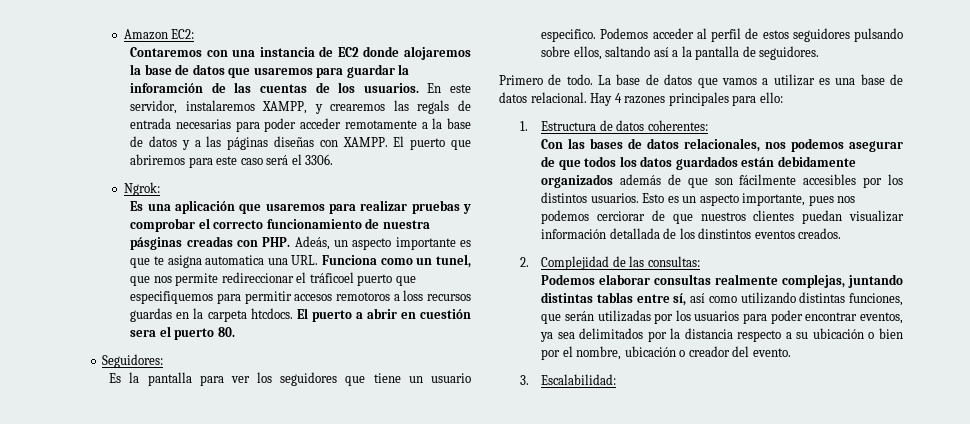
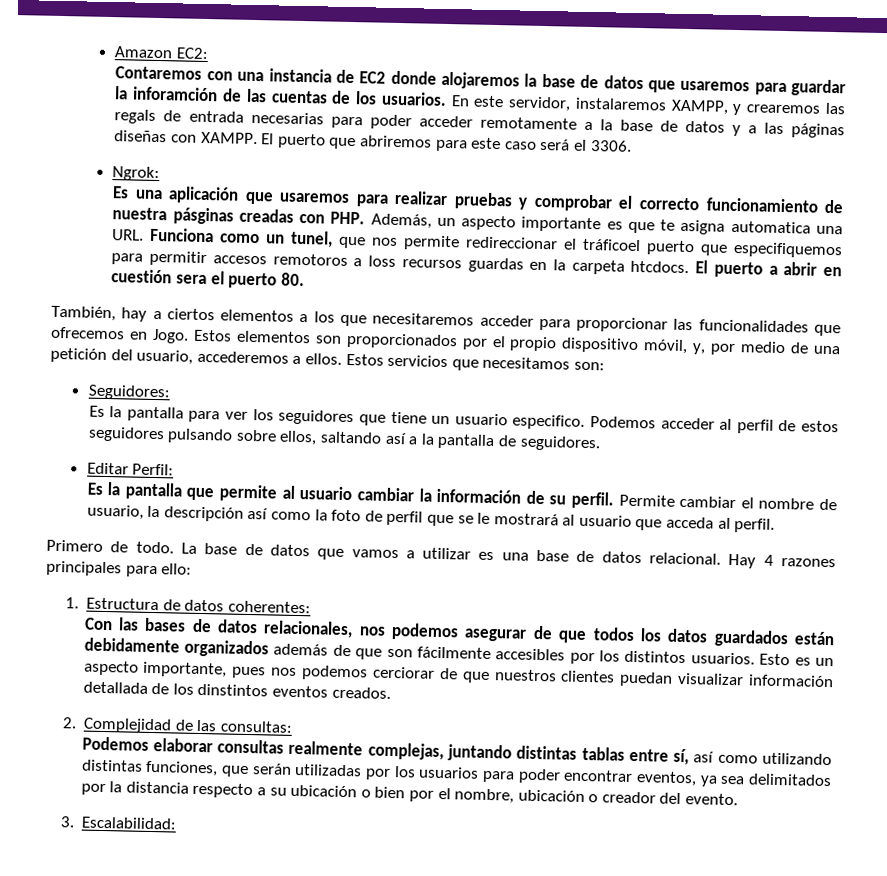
- Es una aplicación que usaremos para realizar pruebas y comprobar el correcto funcionamiento de nuestra pásginas creadas con PHP. Adeás, un aspecto importante es que te asigna automatica una URL. Funciona como un tunel, que nos permite redireccionar el tráficoel puerto que especifiquemos para permitir accesos remotoros a loss recursos guardas en la carpeta htcdocs.
+ Es una aplicación que usaremos para realizar pruebas y comprobar el correcto funcionamiento de nuestra pásginas creadas con PHP. Además, un aspecto importante es que te asigna automatica una URL. Funciona como un tunel, que nos permite redireccionar el tráficoel puerto que especifiquemos para permitir accesos remotoros a loss recursos guardas en la carpeta htcdocs.
+ También, hay a ciertos elementos a los que necesitaremos acceder para proporcionar las funcionalidades que ofrecemos en Jogo. Estos elementos son proporcionados por el propio dispositivo móvil, y, por medio de una petición del usuario, accederemos a ellos. Estos servicios que necesitamos son:
+ Editar Perfil:
+ Es la pantalla que permite al usuario cambiar la información de su perfil. Permite cambiar el nombre de usuario, la descripción así como la foto de perfil que se le mostrará al usuario que acceda al perfil.

